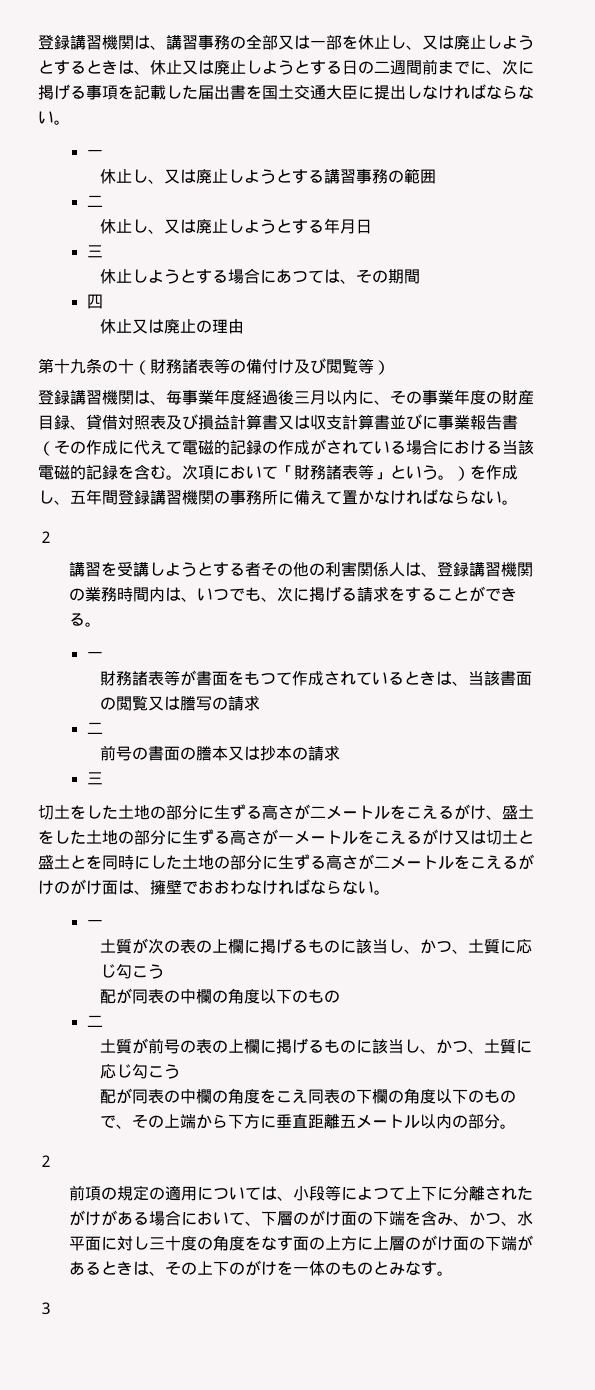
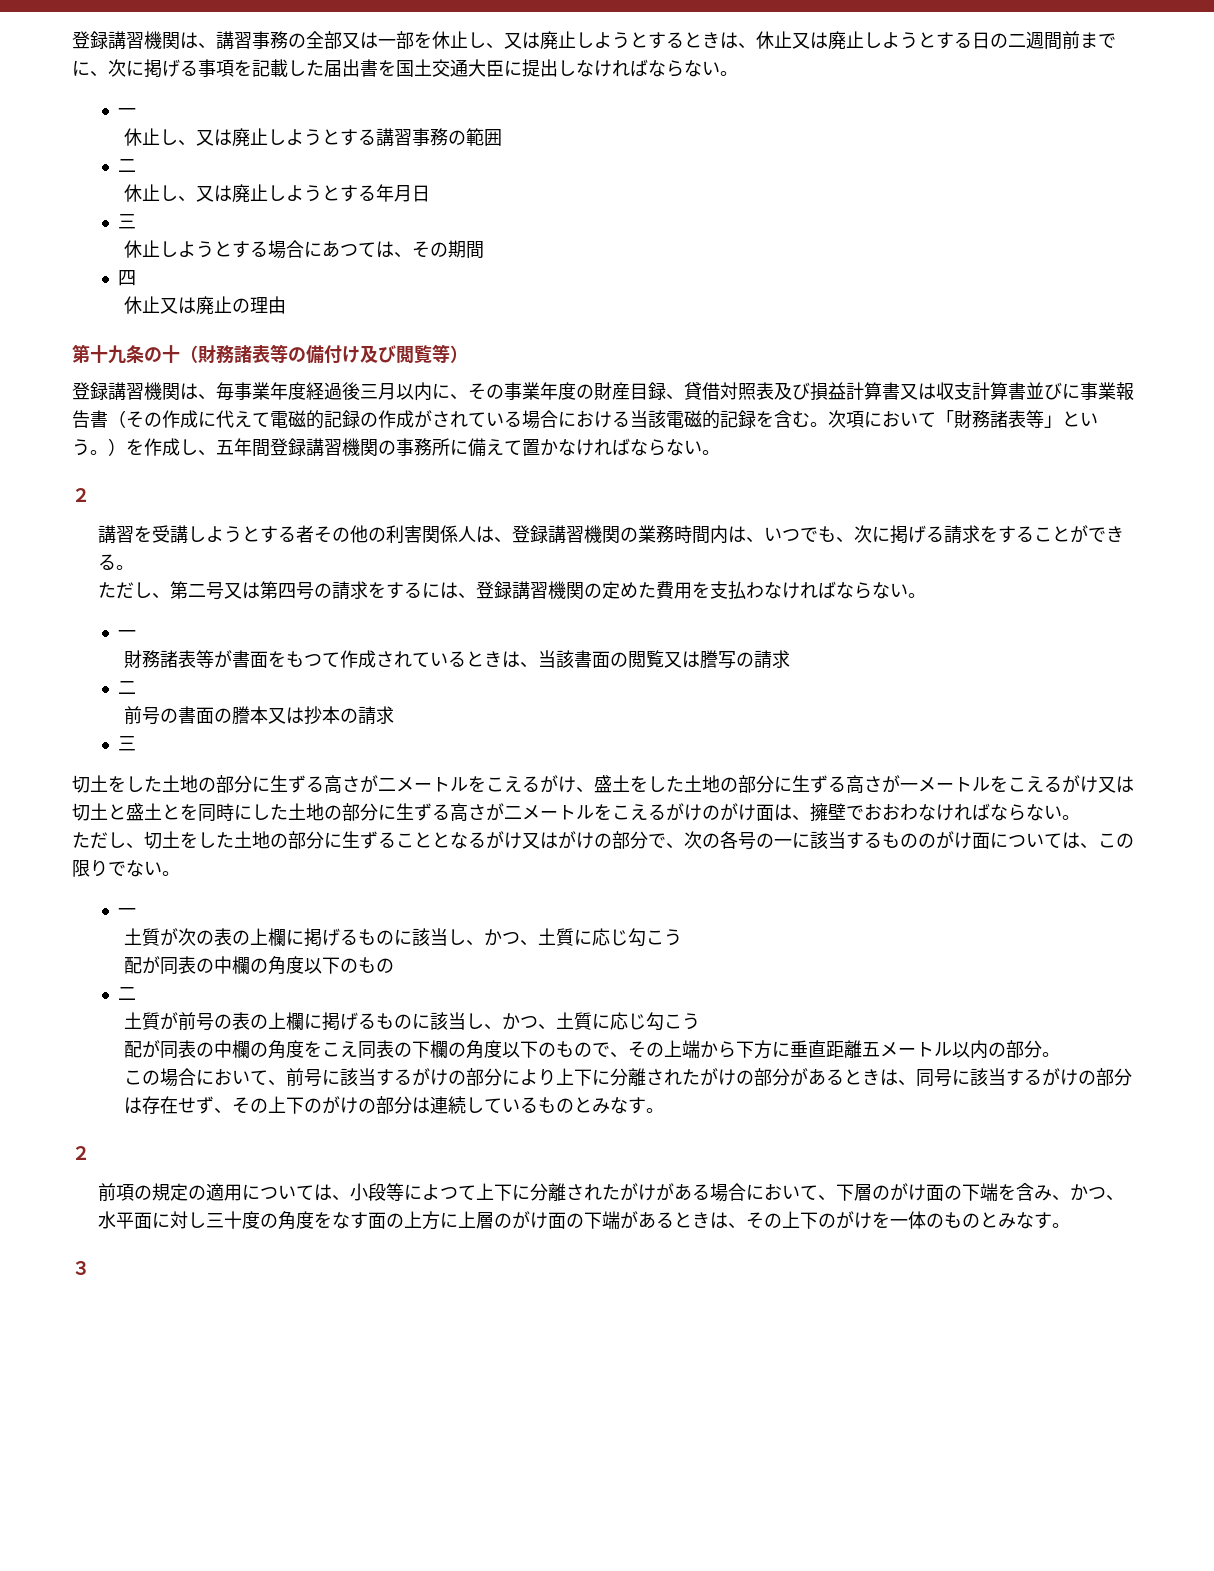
+ ただし、第二号又は第四号の請求をするには、登録講習機関の定めた費用を支払わなければならない。
+ ただし、切土をした土地の部分に生ずることとなるがけ又はがけの部分で、次の各号の一に該当するもののがけ面については、この限りでない。
+ この場合において、前号に該当するがけの部分により上下に分離されたがけの部分があるときは、同号に該当するがけの部分は存在せず、その上下のがけの部分は連続しているものとみなす。

